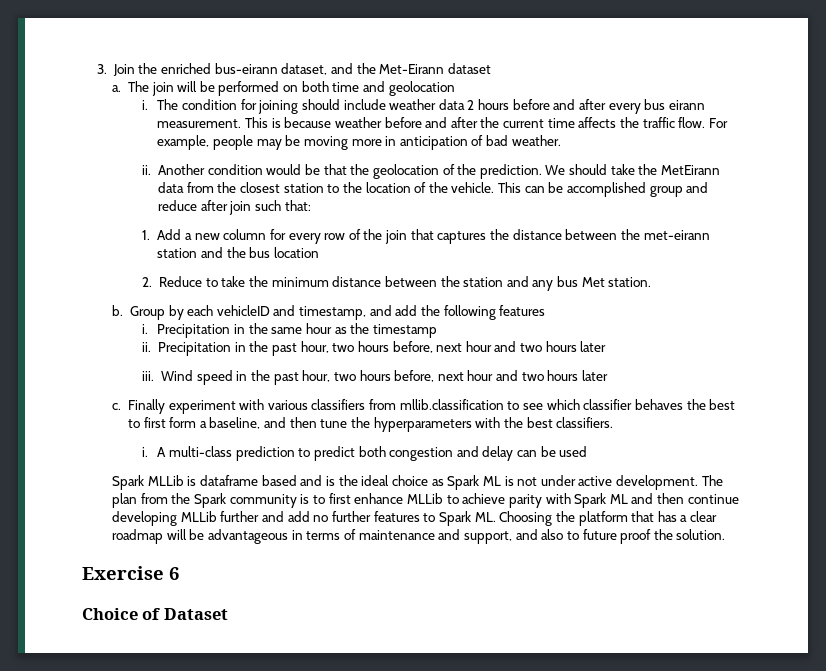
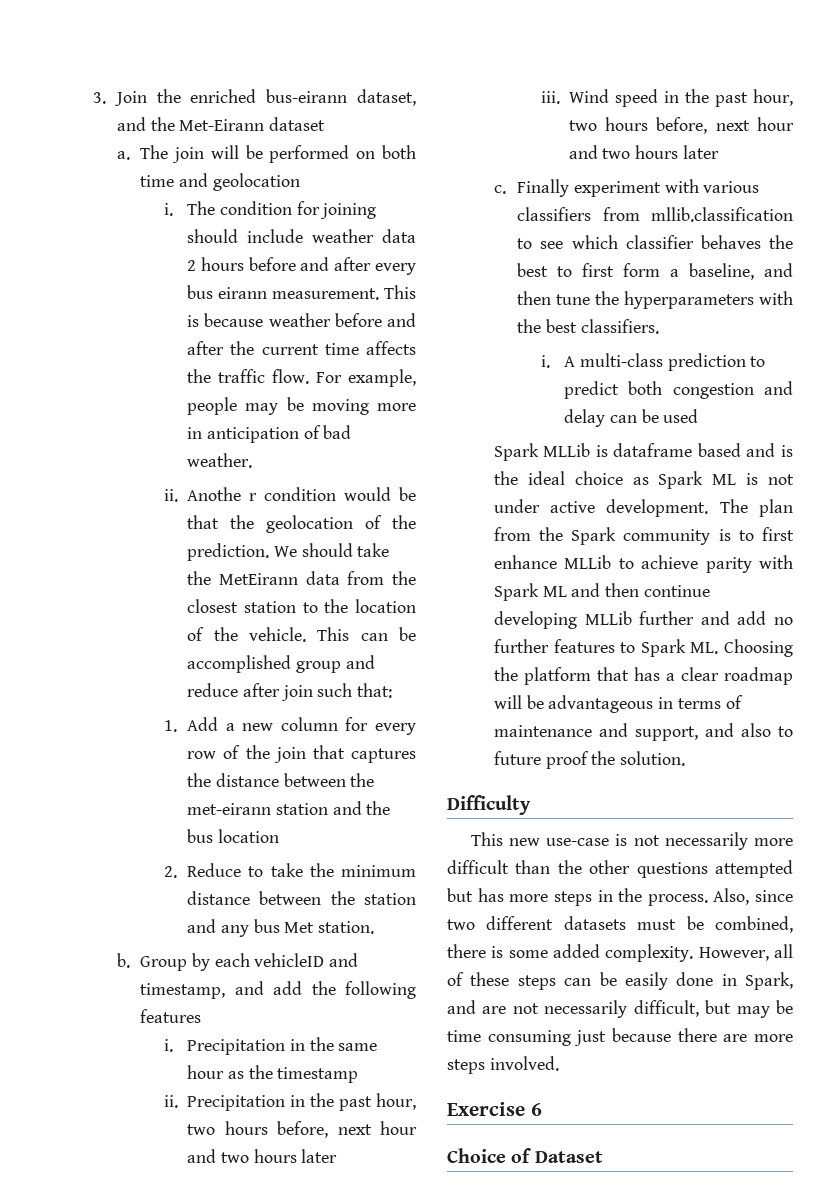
- Another condition would be that the geolocation of the prediction.
+ Anothe r condition would be that the geolocation of the prediction.
+ Difficulty
+ This new use-case is not necessarily more difficult than the other questions attempted but has more steps in the process. Also, since two different datasets must be combined, there is some added complexity. However, all of these steps can be easily done in Spark, and are not necessarily difficult, but may be time consuming just because there are more steps involved.

